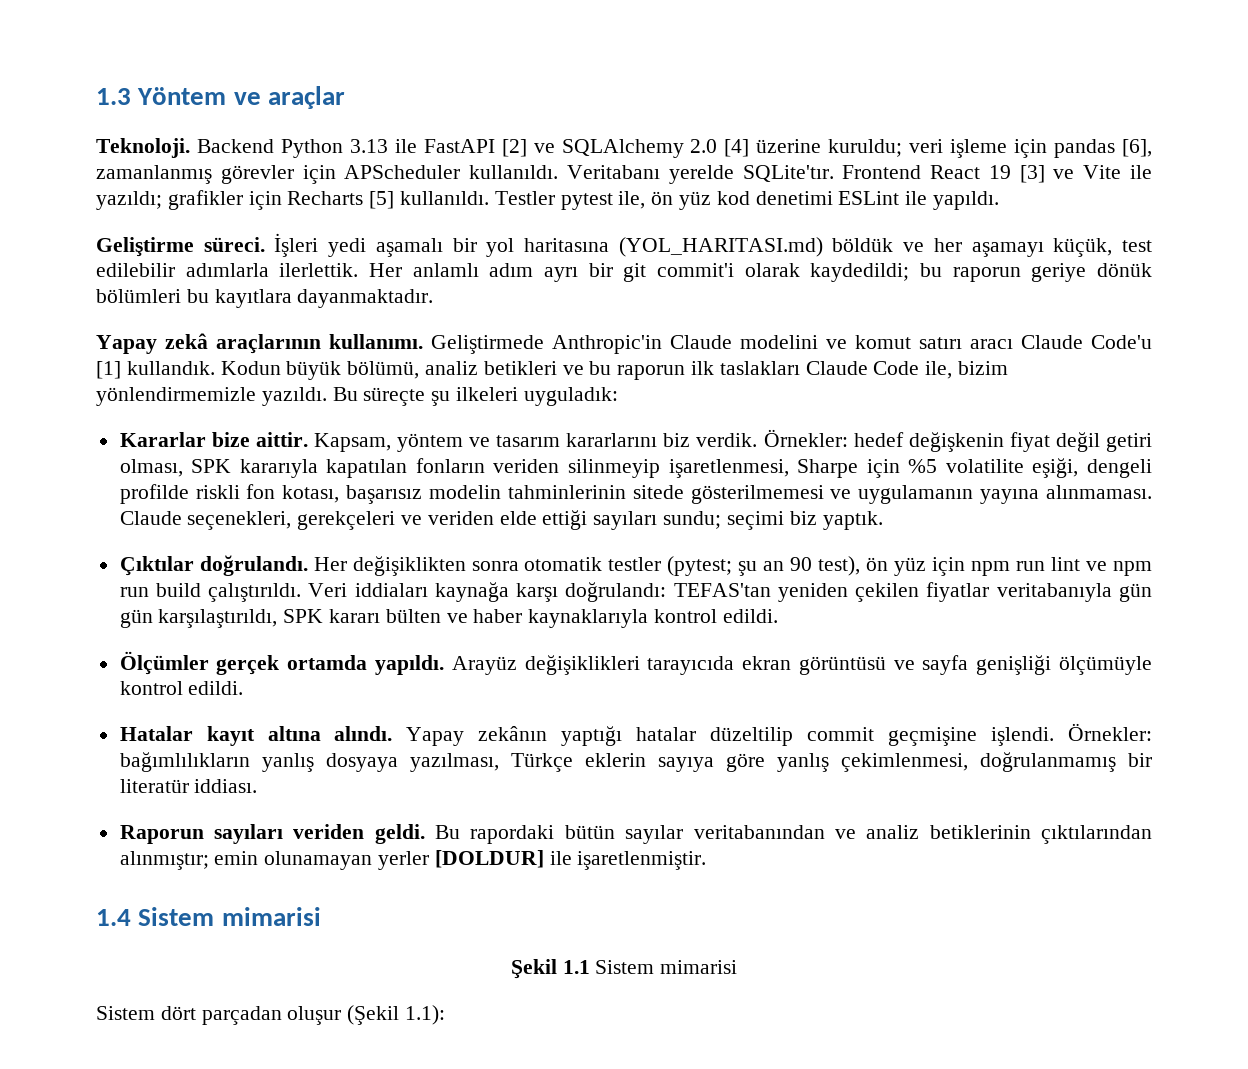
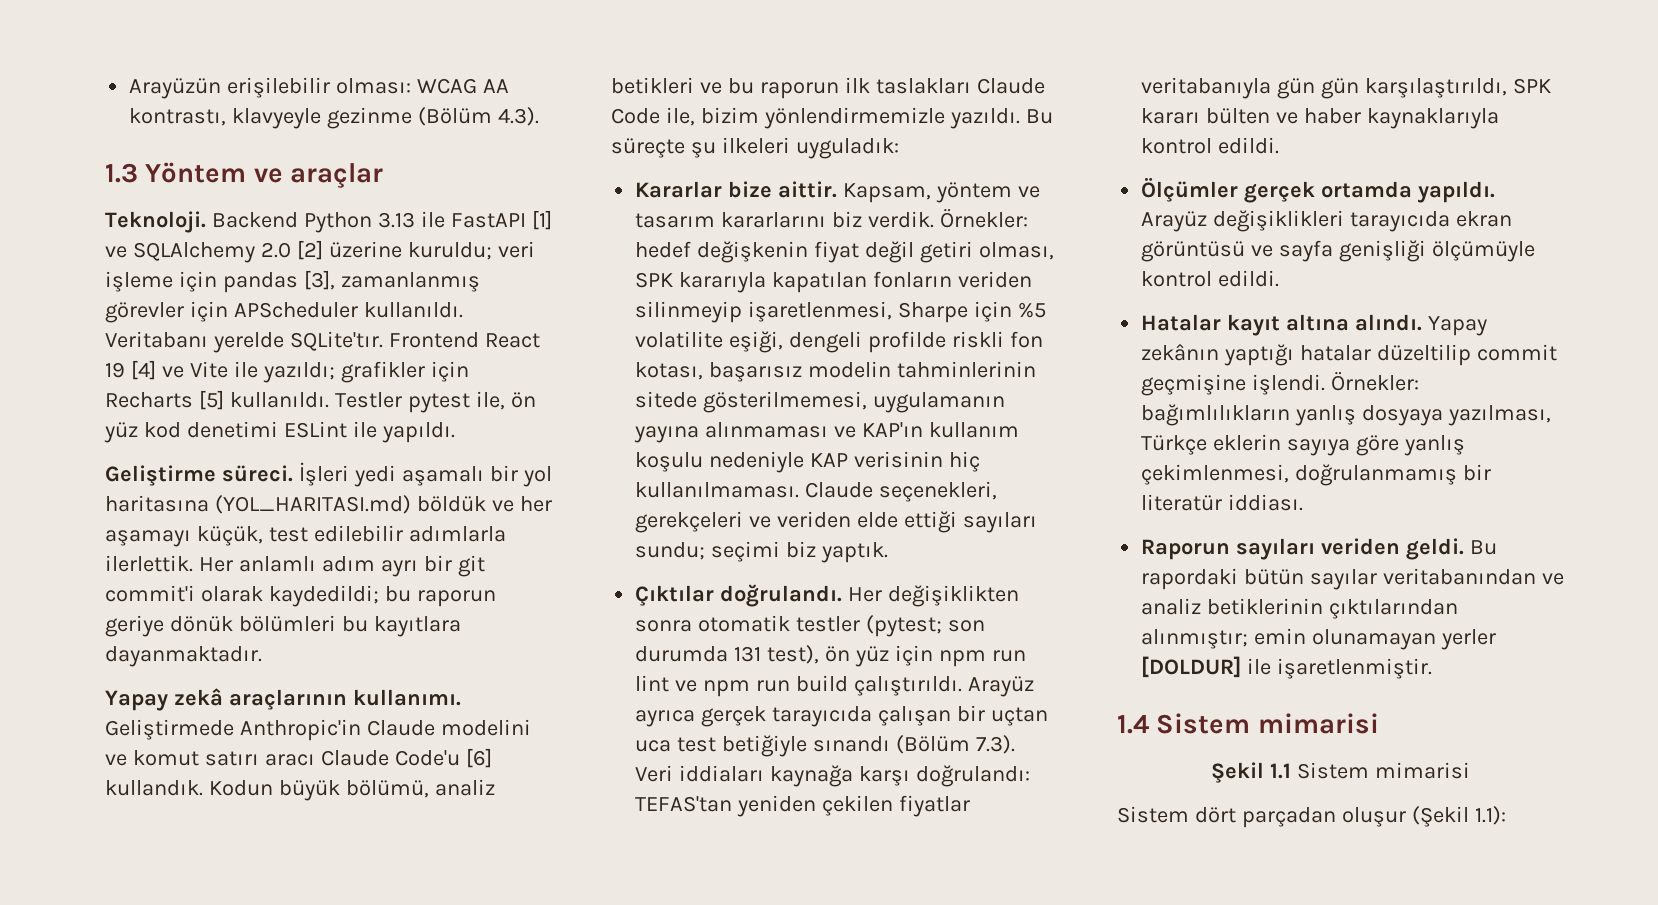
+ Arayüzün erişilebilir olması: WCAG AA kontrastı, klavyeyle gezinme (Bölüm 4.3).
- Backend Python 3.13 ile FastAPI [2] ve SQLAlchemy 2.0 [4] üzerine kuruldu; veri işleme için pandas [6], zamanlanmış görevler için APScheduler kullanıldı.
+ Backend Python 3.13 ile FastAPI [1] ve SQLAlchemy 2.0 [2] üzerine kuruldu; veri işleme için pandas [3], zamanlanmış görevler için APScheduler kullanıldı.
- Frontend React 19 [3] ve Vite ile yazıldı; grafikler için Recharts [5] kullanıldı.
+ Frontend React 19 [4] ve Vite ile yazıldı; grafikler için Recharts [5] kullanıldı.
- Geliştirmede Anthropic'in Claude modelini ve komut satırı aracı Claude Code'u [1] kullandık.
+ Geliştirmede Anthropic'in Claude modelini ve komut satırı aracı Claude Code'u [6] kullandık.
- Örnekler: hedef değişkenin fiyat değil getiri olması, SPK kararıyla kapatılan fonların veriden silinmeyip işaretlenmesi, Sharpe için %5 volatilite eşiği, dengeli profilde riskli fon kotası, başarısız modelin tahminlerinin sitede gösterilmemesi ve uygulamanın yayına alınmaması.
+ Örnekler: hedef değişkenin fiyat değil getiri olması, SPK kararıyla kapatılan fonların veriden silinmeyip işaretlenmesi, Sharpe için %5 volatilite eşiği, dengeli profilde riskli fon kotası, başarısız modelin tahminlerinin sitede gösterilmemesi, uygulamanın yayına alınmaması ve KAP'ın kullanım koşulu nedeniyle KAP verisinin hiç kullanılmaması.
- Her değişiklikten sonra otomatik testler (pytest; şu an 90 test), ön yüz için npm run lint ve npm run build çalıştırıldı.
+ Her değişiklikten sonra otomatik testler (pytest; son durumda 131 test), ön yüz için npm run lint ve npm run build çalıştırıldı.
- Veri iddiaları kaynağa karşı doğrulandı: TEFAS'tan yeniden çekilen fiyatlar veritabanıyla gün gün karşılaştırıldı, SPK kararı bülten ve haber kaynaklarıyla kontrol edildi.
+ Arayüz ayrıca gerçek tarayıcıda çalışan bir uçtan uca test betiğiyle sınandı (Bölüm 7.3). Veri iddiaları kaynağa karşı doğrulandı: TEFAS'tan yeniden çekilen fiyatlar veritabanıyla gün gün karşılaştırıldı, SPK kararı bülten ve haber kaynaklarıyla kontrol edildi.

